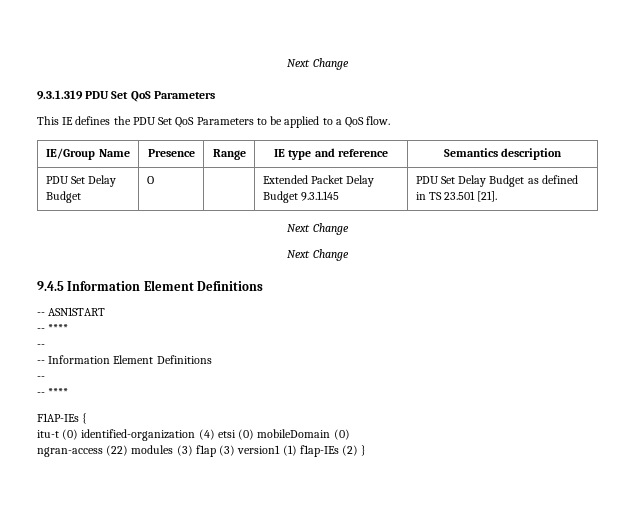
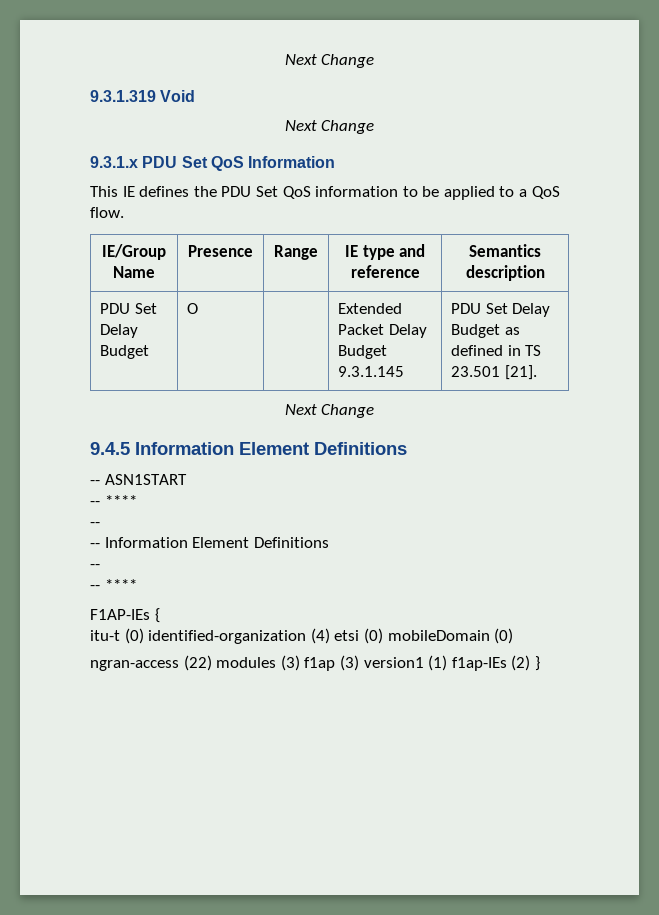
- 9.3.1.319 PDU Set QoS Parameters
+ 9.3.1.319 Void
+ Next Change
+ 9.3.1.x PDU Set QoS Information
- This IE defines the PDU Set QoS Parameters to be applied to a QoS flow.
+ This IE defines the PDU Set QoS information to be applied to a QoS flow.
  PDU Set Delay Budget | O | | Extended Packet Delay Budget 9.3.1.145 | PDU Set Delay Budget as defined in TS 23.501 [21].
- Next Change

